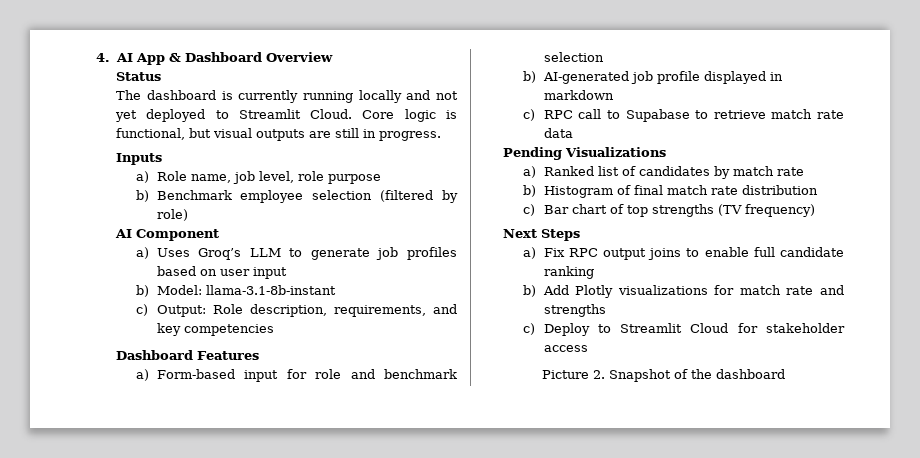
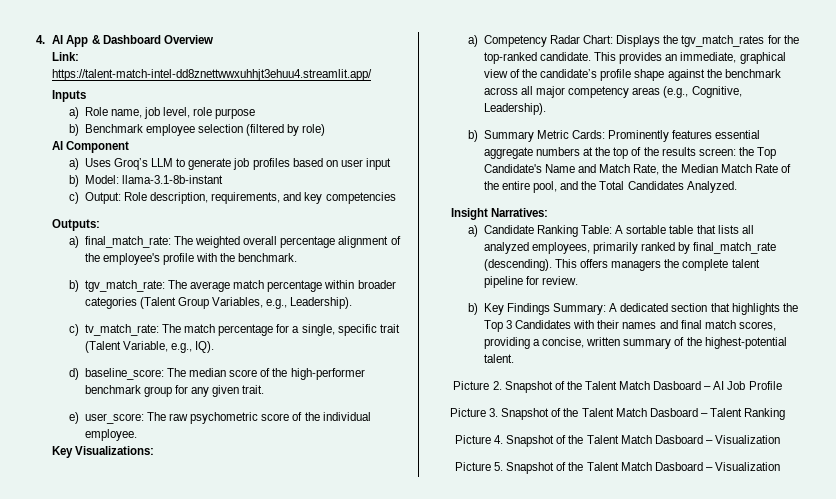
- Status
- The dashboard is currently running locally and not yet deployed to Streamlit Cloud. Core logic is functional, but visual outputs are still in progress.
+ Link: https://talent-match-intel-dd8znettwwxuhhjt3ehuu4.streamlit.app/
- Dashboard Features
- a) Form-based input for role and benchmark selection
- b) AI-generated job profile displayed in markdown
- c) RPC call to Supabase to retrieve match rate data
- Pending Visualizations
- a) Ranked list of candidates by match rate
- b) Histogram of final match rate distribution
- c) Bar chart of top strengths (TV frequency)
- Next Steps
- a) Fix RPC output joins to enable full candidate ranking
- b) Add Plotly visualizations for match rate and strengths
- c) Deploy to Streamlit Cloud for stakeholder access
+ Outputs:
+ a) final_match_rate: The weighted overall percentage alignment of the employee's profile with the benchmark.
+ b) tgv_match_rate: The average match percentage within broader categories (Talent Group Variables, e.g., Leadership).
+ c) tv_match_rate: The match percentage for a single, specific trait (Talent Variable, e.g., IQ).
+ d) baseline_score: The median score of the high-performer benchmark group for any given trait.
+ e) user_score: The raw psychometric score of the individual employee.
+ Key Visualizations:
+ a) Competency Radar Chart: Displays the tgv_match_rates for the top-ranked candidate. This provides an immediate, graphical view of the candidate’s profile shape against the benchmark across all major competency areas (e.g., Cognitive, Leadership).
+ b) Summary Metric Cards: Prominently features essential aggregate numbers at the top of the results screen: the Top Candidate's Name and Match Rate, the Median Match Rate of the entire pool, and the Total Candidates Analyzed.
+ Insight Narratives:
+ a) Candidate Ranking Table: A sortable table that lists all analyzed employees, primarily ranked by final_match_rate (descending). This offers managers the complete talent pipeline for review.
+ b) Key Findings Summary: A dedicated section that highlights the Top 3 Candidates with their names and final match scores, providing a concise, written summary of the highest-potential talent.
- Picture 2. Snapshot of the dashboard
+ Picture 2. Snapshot of the Talent Match Dasboard – AI Job Profile
+ Picture 3. Snapshot of the Talent Match Dasboard – Talent Ranking
+ Picture 4. Snapshot of the Talent Match Dasboard – Visualization
+ Picture 5. Snapshot of the Talent Match Dasboard – Visualization

